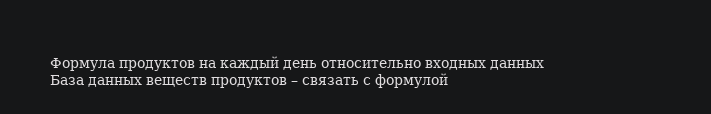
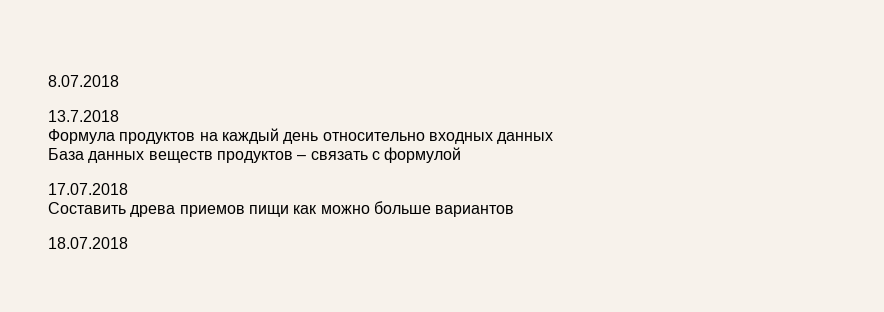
+ 8.07.2018
+ 13.7.2018
+ 17.07.2018
+ Составить древа приемов пищи как можно больше вариантов
+ 18.07.2018

